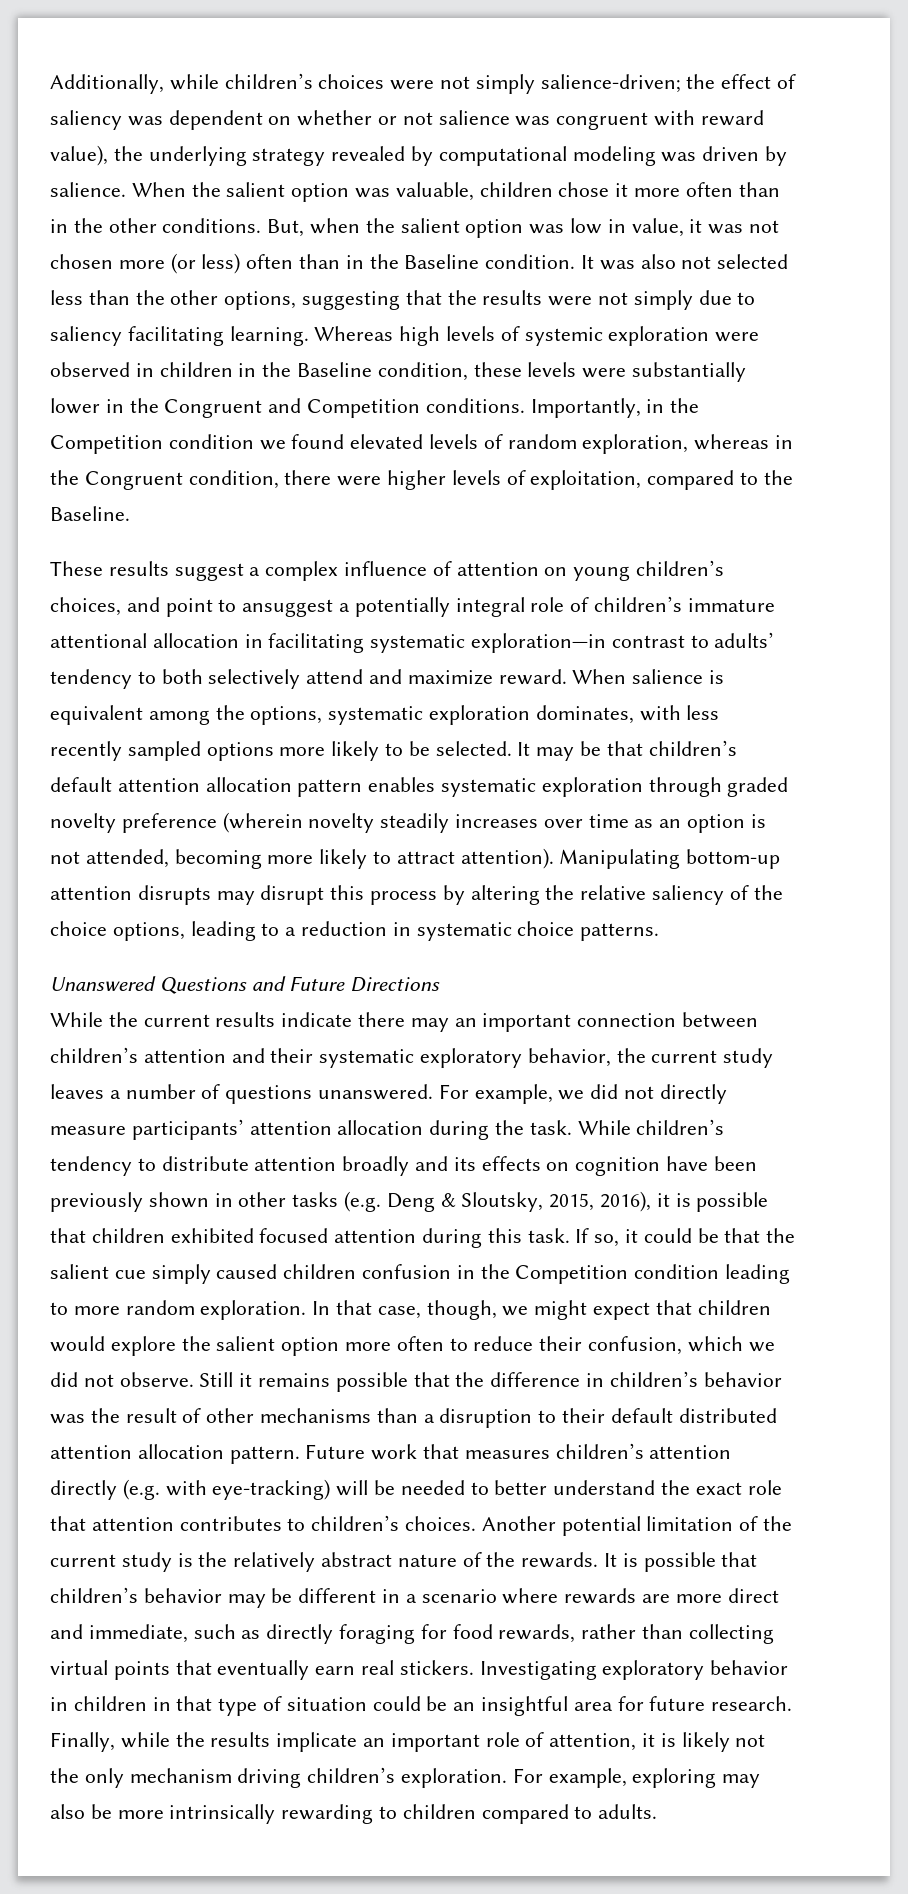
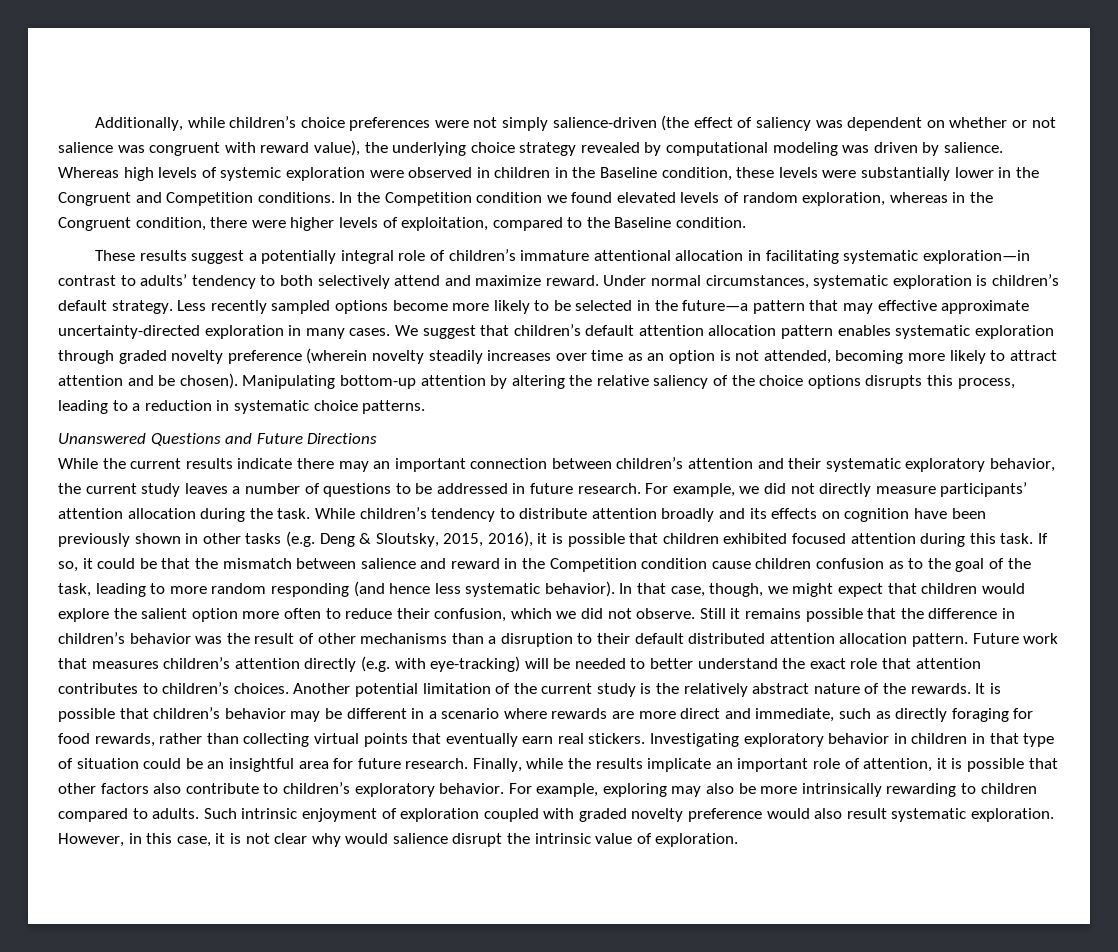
- Additionally, while children’s choices were not simply salience-driven; the effect of saliency was dependent on whether or not salience was congruent with reward value), the underlying strategy revealed by computational modeling was driven by salience.
+ Additionally, while children’s choice preferences were not simply salience-driven (the effect of saliency was dependent on whether or not salience was congruent with reward value), the underlying choice strategy revealed by computational modeling was driven by salience.
- When the salient option was valuable, children chose it more often than in the other conditions. But, when the salient option was low in value, it was not chosen more (or less) often than in the Baseline condition. It was also not selected less than the other options, suggesting that the results were not simply due to saliency facilitating learning.
- Importantly, in the Competition condition we found elevated levels of random exploration, whereas in the Congruent condition, there were higher levels of exploitation, compared to the Baseline.
+ In the Competition condition we found elevated levels of random exploration, whereas in the Congruent condition, there were higher levels of exploitation, compared to the Baseline condition.
- These results suggest a complex influence of attention on young children’s choices, and point to ansuggest a potentially integral role of children’s immature attentional allocation in facilitating systematic exploration—in contrast to adults’ tendency to both selectively attend and maximize reward.
+ These results suggest a potentially integral role of children’s immature attentional allocation in facilitating systematic exploration—in contrast to adults’ tendency to both selectively attend and maximize reward.
- When salience is equivalent among the options, systematic exploration dominates, with less recently sampled options more likely to be selected. It may be that children’s default attention allocation pattern enables systematic exploration through graded novelty preference (wherein novelty steadily increases over time as an option is not attended, becoming more likely to attract attention). Manipulating bottom-up attention disrupts may disrupt this process by altering the relative saliency of the choice options, leading to a reduction in systematic choice patterns.
+ Under normal circumstances, systematic exploration is children’s default strategy. Less recently sampled options become more likely to be selected in the future—a pattern that may effective approximate uncertainty-directed exploration in many cases. We suggest that children’s default attention allocation pattern enables systematic exploration through graded novelty preference (wherein novelty steadily increases over time as an option is not attended, becoming more likely to attract attention and be chosen). Manipulating bottom-up attention by altering the relative saliency of the choice options disrupts this process, leading to a reduction in systematic choice patterns.
- While the current results indicate there may an important connection between children’s attention and their systematic exploratory behavior, the current study leaves a number of questions unanswered.
+ While the current results indicate there may an important connection between children’s attention and their systematic exploratory behavior, the current study leaves a number of questions to be addressed in future research.
- If so, it could be that the salient cue simply caused children confusion in the Competition condition leading to more random exploration.
+ If so, it could be that the mismatch between salience and reward in the Competition condition cause children confusion as to the goal of the task, leading to more random responding (and hence less systematic behavior).
- Finally, while the results implicate an important role of attention, it is likely not the only mechanism driving children’s exploration.
+ Finally, while the results implicate an important role of attention, it is possible that other factors also contribute to children’s exploratory behavior.
+ Such intrinsic enjoyment of exploration coupled with graded novelty preference would also result systematic exploration. However, in this case, it is not clear why would salience disrupt the intrinsic value of exploration.

